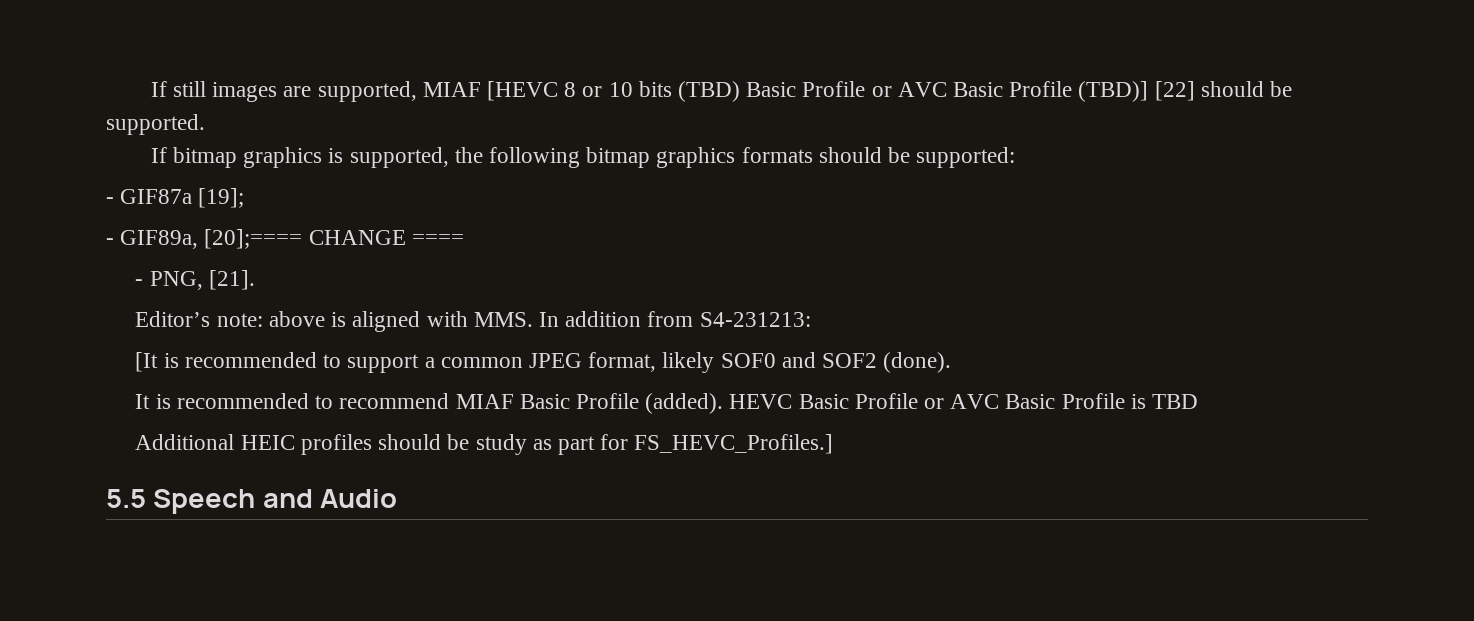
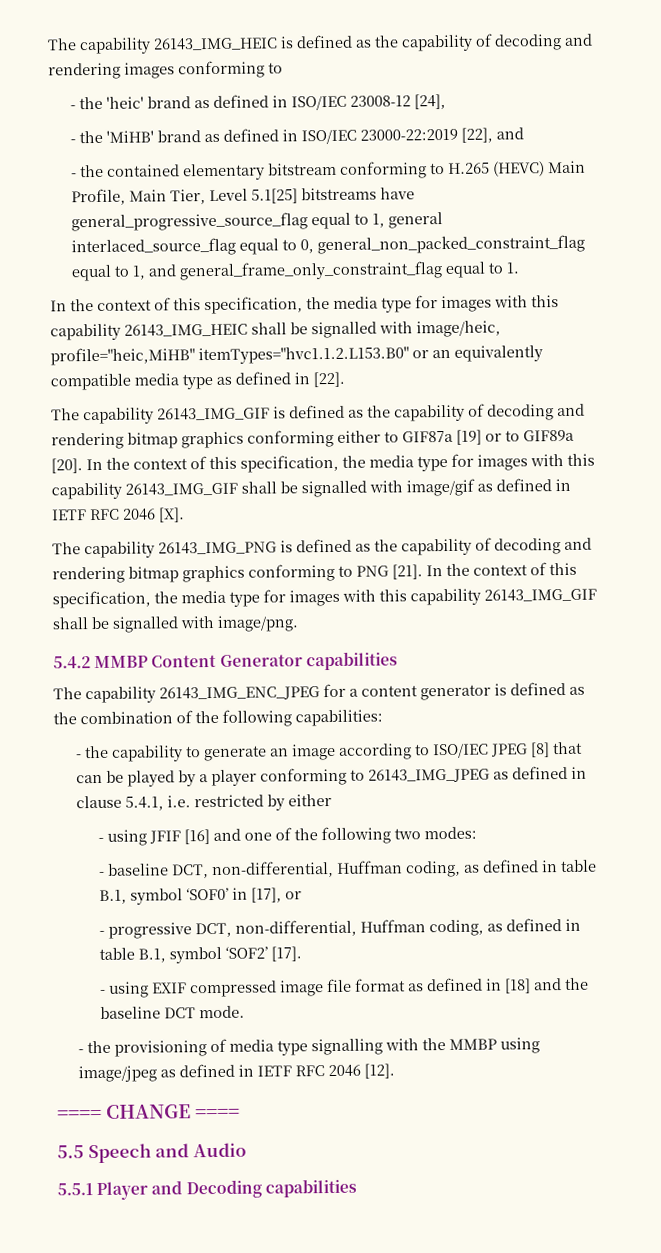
- If still images are supported, MIAF [HEVC 8 or 10 bits (TBD) Basic Profile or AVC Basic Profile (TBD)] [22] should be supported.
- If bitmap graphics is supported, the following bitmap graphics formats should be supported:
- - GIF87a [19];
- - GIF89a, [20];==== CHANGE ====
- - PNG, [21].
- Editor’s note: above is aligned with MMS. In addition from S4-231213:
- [It is recommended to support a common JPEG format, likely SOF0 and SOF2 (done).
- It is recommended to recommend MIAF Basic Profile (added). HEVC Basic Profile or AVC Basic Profile is TBD
- Additional HEIC profiles should be study as part for FS_HEVC_Profiles.]
+ The capability 26143_IMG_HEIC is defined as the capability of decoding and rendering images conforming to
+ - the 'heic' brand as defined in ISO/IEC 23008-12 [24],
+ - the 'MiHB' brand as defined in ISO/IEC 23000-22:2019 [22], and
+ - the contained elementary bitstream conforming to H.265 (HEVC) Main Profile, Main Tier, Level 5.1[25] bitstreams have general_progressive_source_flag equal to 1, general interlaced_source_flag equal to 0, general_non_packed_constraint_flag equal to 1, and general_frame_only_constraint_flag equal to 1.
+ In the context of this specification, the media type for images with this capability 26143_IMG_HEIC shall be signalled with image/heic, profile="heic,MiHB" itemTypes="hvc1.1.2.L153.B0" or an equivalently compatible media type as defined in [22].
+ The capability 26143_IMG_GIF is defined as the capability of decoding and rendering bitmap graphics conforming either to GIF87a [19] or to GIF89a [20]. In the context of this specification, the media type for images with this capability 26143_IMG_GIF shall be signalled with image/gif as defined in IETF RFC 2046 [X].
+ The capability 26143_IMG_PNG is defined as the capability of decoding and rendering bitmap graphics conforming to PNG [21]. In the context of this specification, the media type for images with this capability 26143_IMG_GIF shall be signalled with image/png.
+ 5.4.2 MMBP Content Generator capabilities
+ The capability 26143_IMG_ENC_JPEG for a content generator is defined as the combination of the following capabilities:
+ - the capability to generate an image according to ISO/IEC JPEG [8] that can be played by a player conforming to 26143_IMG_JPEG as defined in clause 5.4.1, i.e. restricted by either
+ - using JFIF [16] and one of the following two modes:
+ - baseline DCT, non-differential, Huffman coding, as defined in table B.1, symbol ‘SOF0’ in [17], or
+ - progressive DCT, non-differential, Huffman coding, as defined in table B.1, symbol ‘SOF2’ [17].
+ - using EXIF compressed image file format as defined in [18] and the baseline DCT mode.
+ - the provisioning of media type signalling with the MMBP using image/jpeg as defined in IETF RFC 2046 [12].
+ ==== CHANGE ====
+ 5.5.1 Player and Decoding capabilities

